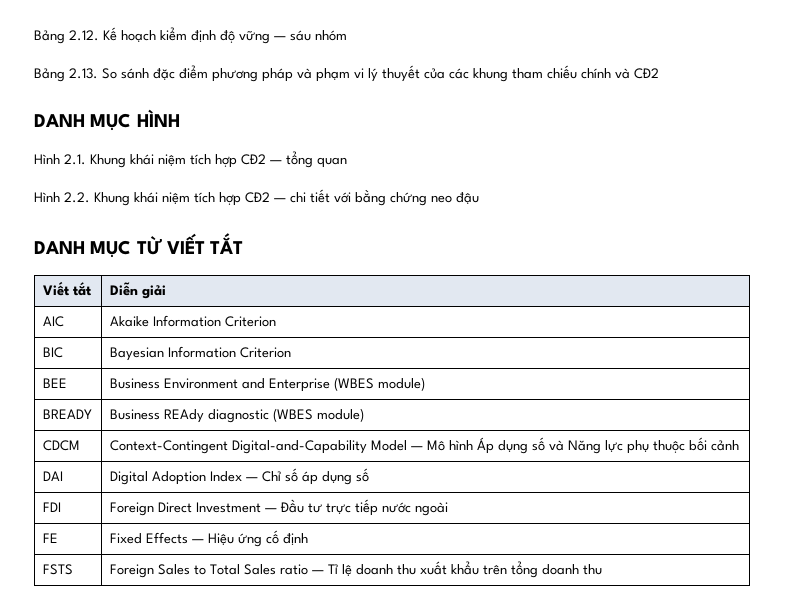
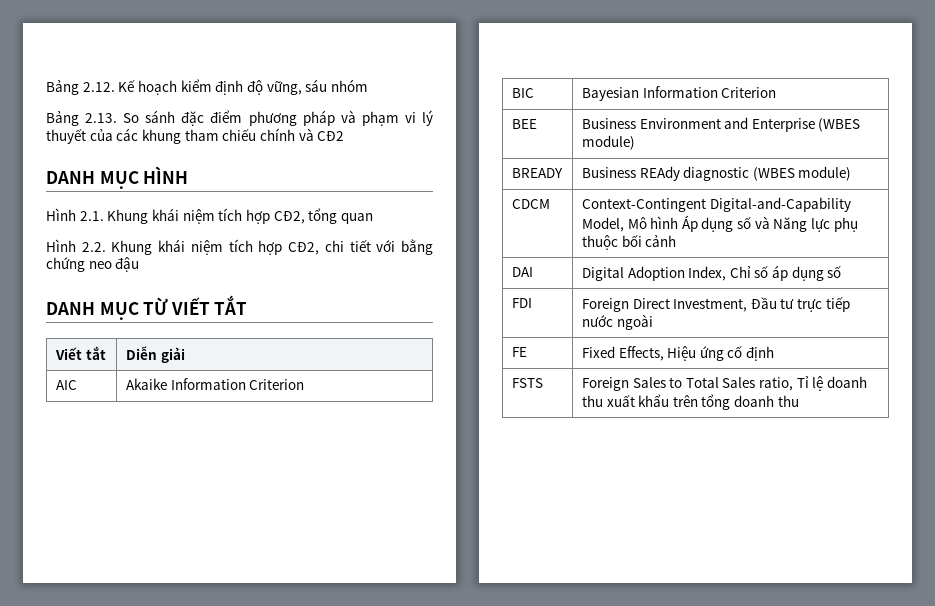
- Bảng 2.12. Kế hoạch kiểm định độ vững — sáu nhóm
+ Bảng 2.12. Kế hoạch kiểm định độ vững, sáu nhóm
- Hình 2.1. Khung khái niệm tích hợp CĐ2 — tổng quan
+ Hình 2.1. Khung khái niệm tích hợp CĐ2, tổng quan
- Hình 2.2. Khung khái niệm tích hợp CĐ2 — chi tiết với bằng chứng neo đậu
+ Hình 2.2. Khung khái niệm tích hợp CĐ2, chi tiết với bằng chứng neo đậu
- CDCM | Context-Contingent Digital-and-Capability Model — Mô hình Áp dụng số và Năng lực phụ thuộc bối cảnh
+ CDCM | Context-Contingent Digital-and-Capability Model, Mô hình Áp dụng số và Năng lực phụ thuộc bối cảnh
- DAI | Digital Adoption Index — Chỉ số áp dụng số
+ DAI | Digital Adoption Index, Chỉ số áp dụng số
- FDI | Foreign Direct Investment — Đầu tư trực tiếp nước ngoài
+ FDI | Foreign Direct Investment, Đầu tư trực tiếp nước ngoài
- FE | Fixed Effects — Hiệu ứng cố định
+ FE | Fixed Effects, Hiệu ứng cố định
- FSTS | Foreign Sales to Total Sales ratio — Tỉ lệ doanh thu xuất khẩu trên tổng doanh thu
+ FSTS | Foreign Sales to Total Sales ratio, Tỉ lệ doanh thu xuất khẩu trên tổng doanh thu

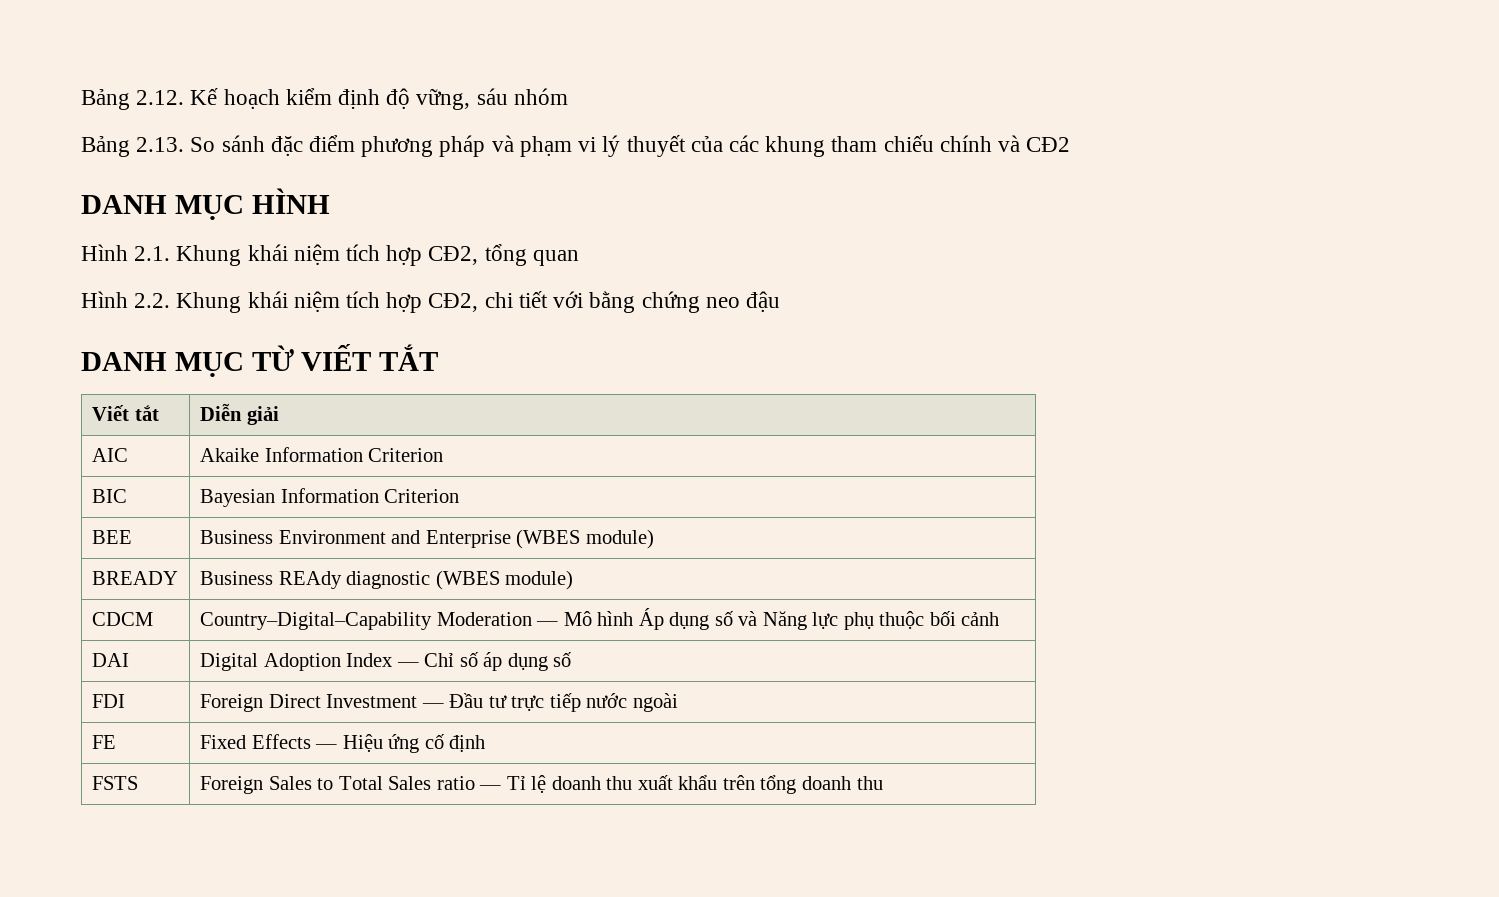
- CDCM | Context-Contingent Digital-and-Capability Model, Mô hình Áp dụng số và Năng lực phụ thuộc bối cảnh
+ CDCM | Country–Digital–Capability Moderation — Mô hình Áp dụng số và Năng lực phụ thuộc bối cảnh
- DAI | Digital Adoption Index, Chỉ số áp dụng số
+ DAI | Digital Adoption Index — Chỉ số áp dụng số
- FDI | Foreign Direct Investment, Đầu tư trực tiếp nước ngoài
+ FDI | Foreign Direct Investment — Đầu tư trực tiếp nước ngoài
- FE | Fixed Effects, Hiệu ứng cố định
+ FE | Fixed Effects — Hiệu ứng cố định
- FSTS | Foreign Sales to Total Sales ratio, Tỉ lệ doanh thu xuất khẩu trên tổng doanh thu
+ FSTS | Foreign Sales to Total Sales ratio — Tỉ lệ doanh thu xuất khẩu trên tổng doanh thu

